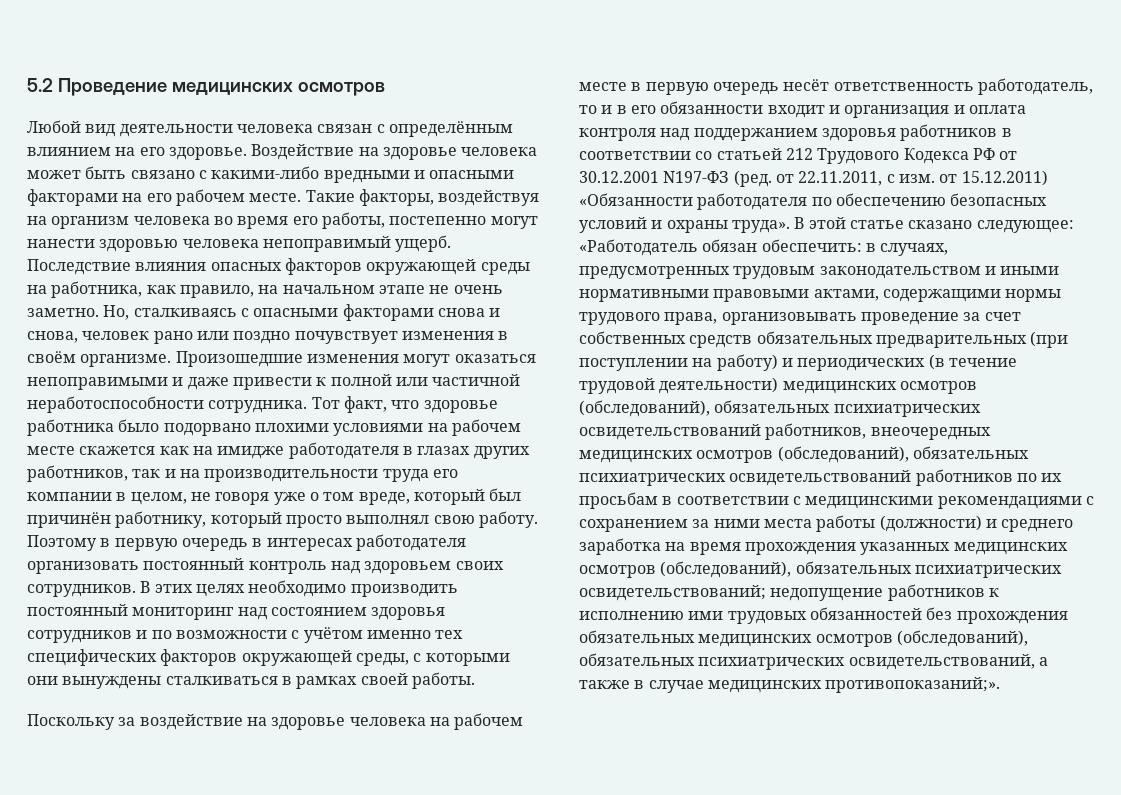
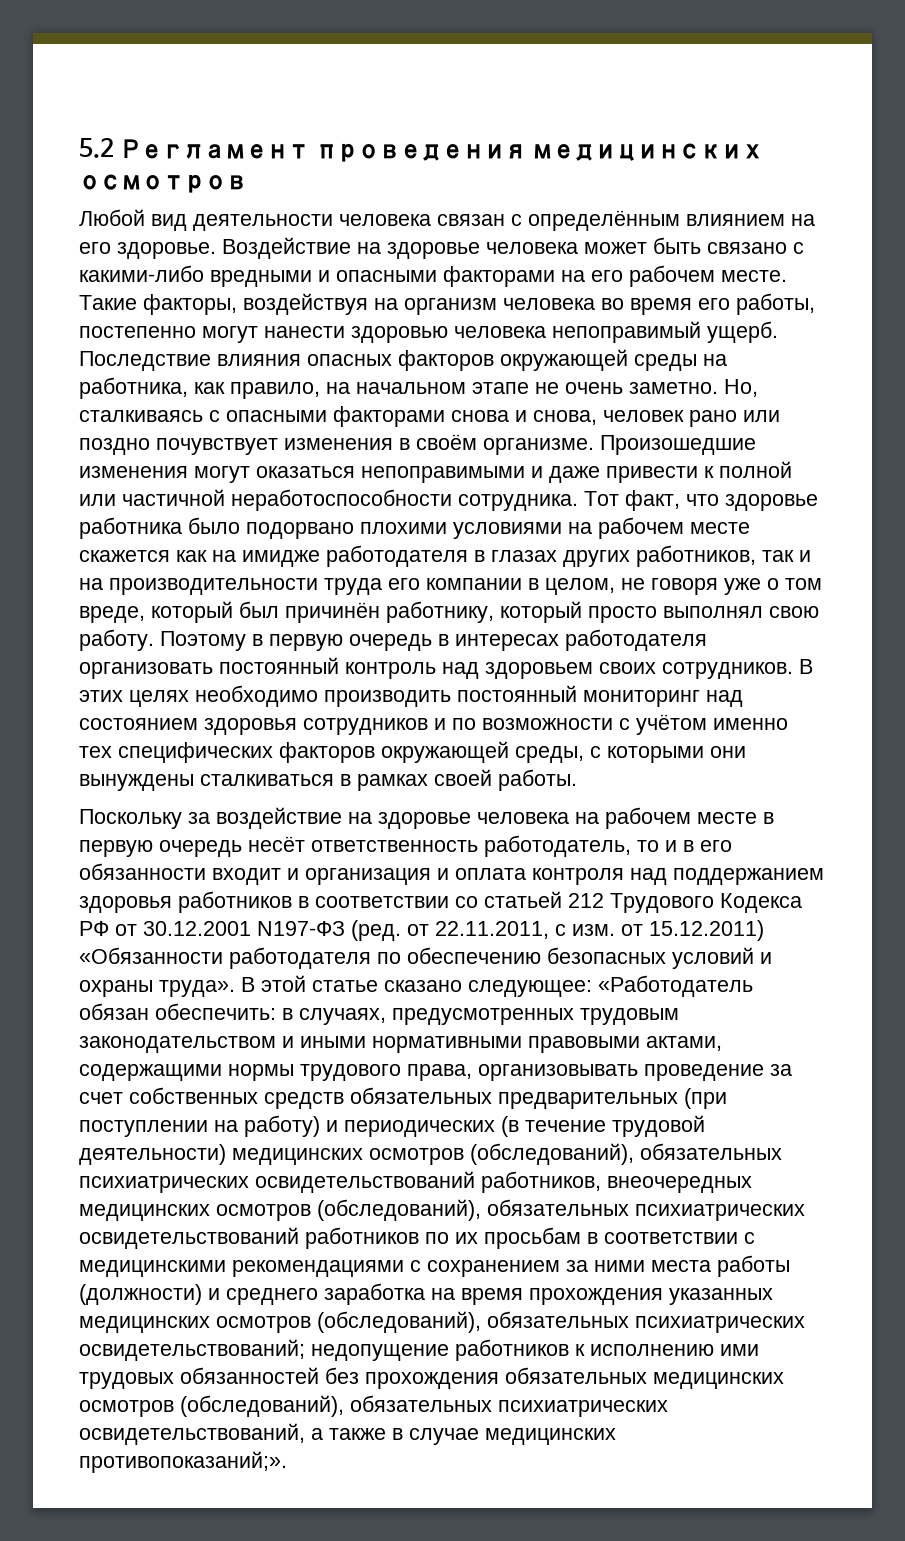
- 5.2 Проведение медицинских осмотров
+ 5.2 Регламент проведения медицинских осмотров

